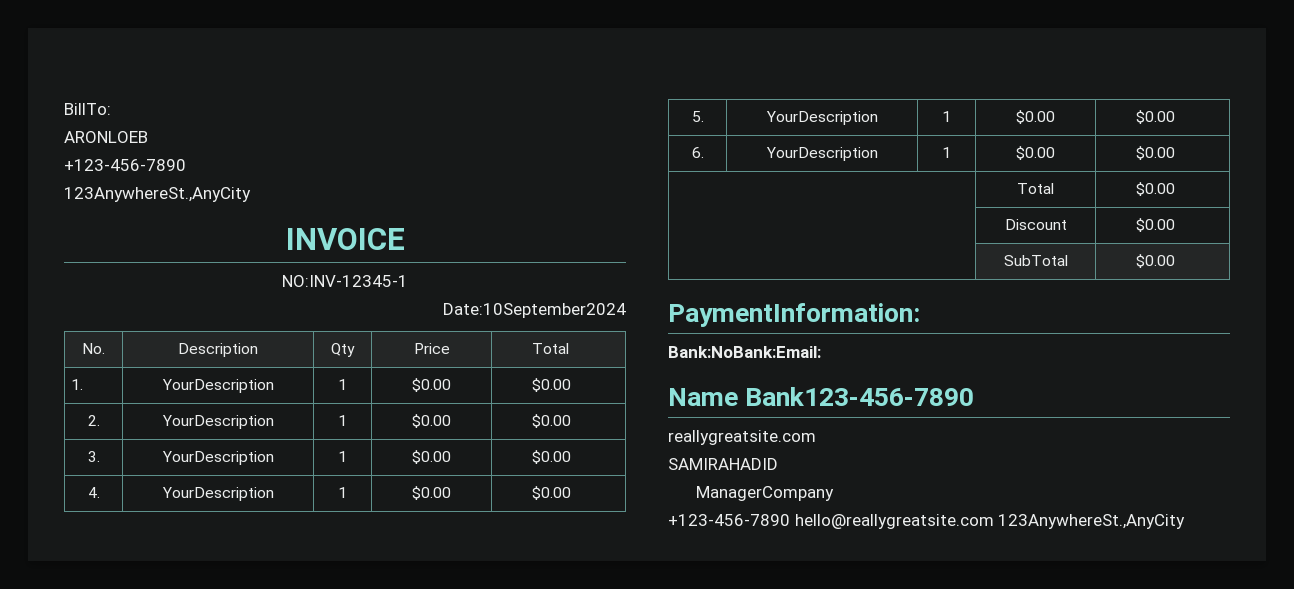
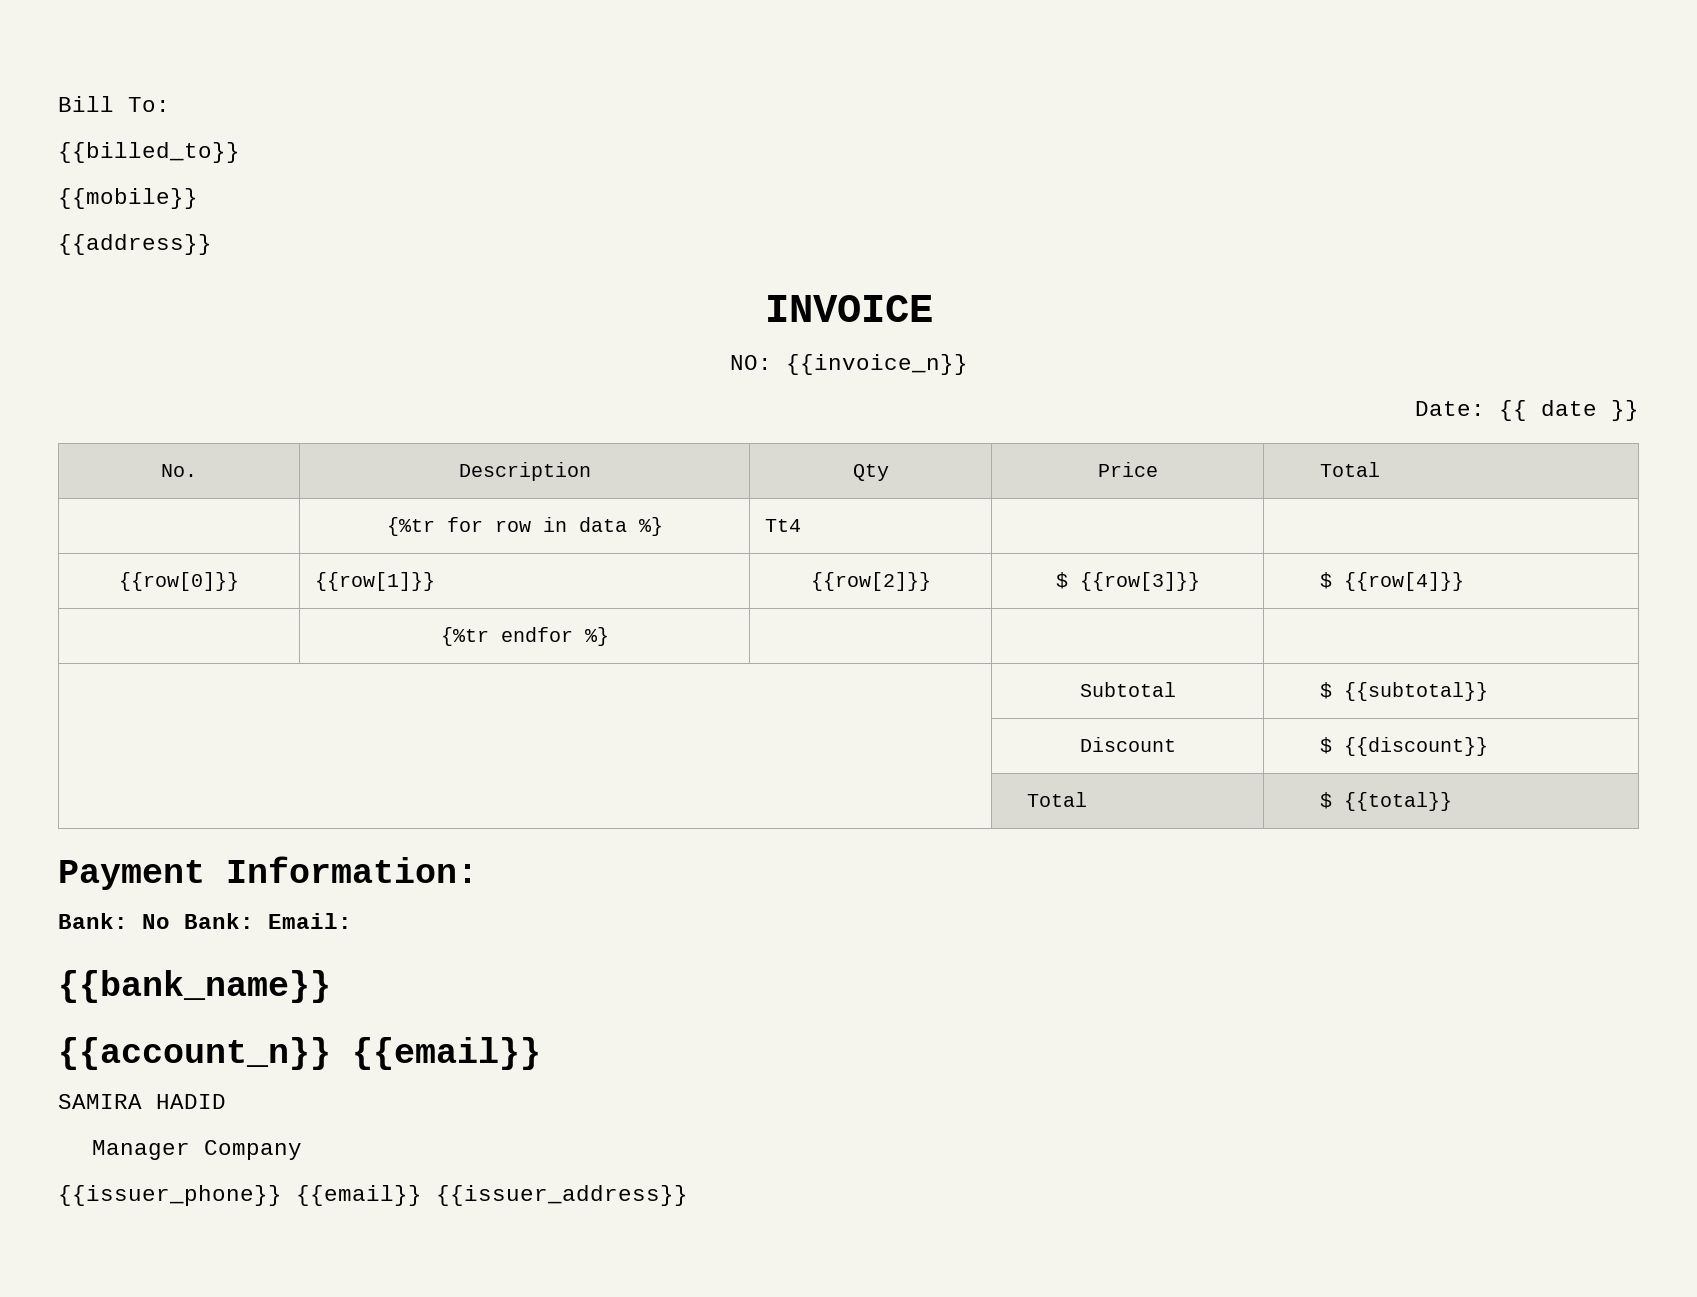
- BillTo:
- ARONLOEB
- +123-456-7890
- 123AnywhereSt.,AnyCity
+ Bill To:
+ {{billed_to}}
+ {{mobile}}
+ {{address}}
  INVOICE
- NO:INV-12345-1
- Date:10September2024
+ NO: {{invoice_n}}
+ Date: {{ date }}
- 1. | YourDescription | 1 | $0.00 | $0.00
- 2. | YourDescription | 1 | $0.00 | $0.00
- 3. | YourDescription | 1 | $0.00 | $0.00
- 4. | YourDescription | 1 | $0.00 | $0.00
- 5. | YourDescription | 1 | $0.00 | $0.00
- 6. | YourDescription | 1 | $0.00 | $0.00
- | Total | $0.00
- | Discount | $0.00
- | SubTotal | $0.00
- PaymentInformation:
- Bank:NoBank:Email:
- Name Bank123-456-7890
- reallygreatsite.com
- SAMIRAHADID
- ManagerCompany
- +123-456-7890 hello@reallygreatsite.com 123AnywhereSt.,AnyCity
+ | {%tr for row in data %} | Tt4 | |
+ {{row[0]}} | {{row[1]}} | {{row[2]}} | $ {{row[3]}} | $ {{row[4]}}
+ | {%tr endfor %} | | |
+ | Subtotal | $ {{subtotal}}
+ | Discount | $ {{discount}}
+ | Total | $ {{total}}
+ Payment Information:
+ Bank: No Bank: Email:
+ {{bank_name}}
+ {{account_n}} {{email}}
+ SAMIRA HADID
+ Manager Company
+ {{issuer_phone}} {{email}} {{issuer_address}}

